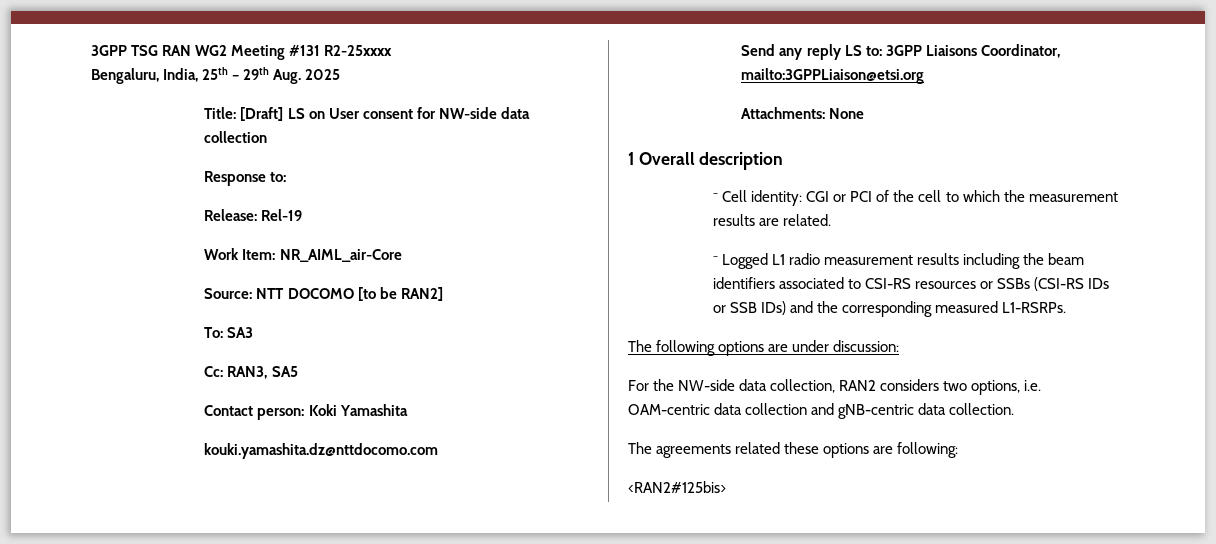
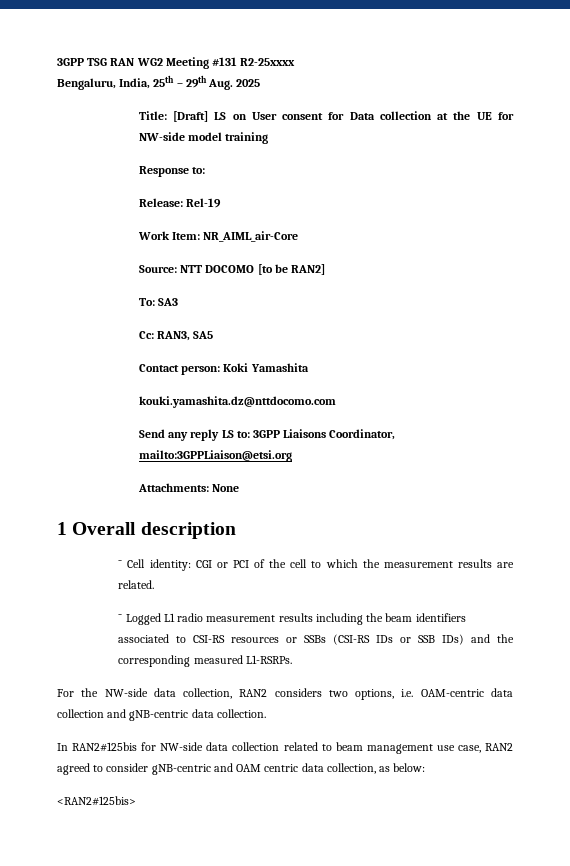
- Title: [Draft] LS on User consent for NW-side data collection
+ Title: [Draft] LS on User consent for Data collection at the UE for NW-side model training
- The following options are under discussion:
- The agreements related these options are following:
+ In RAN2#125bis for NW-side data collection related to beam management use case, RAN2 agreed to consider gNB-centric and OAM centric data collection, as below:

